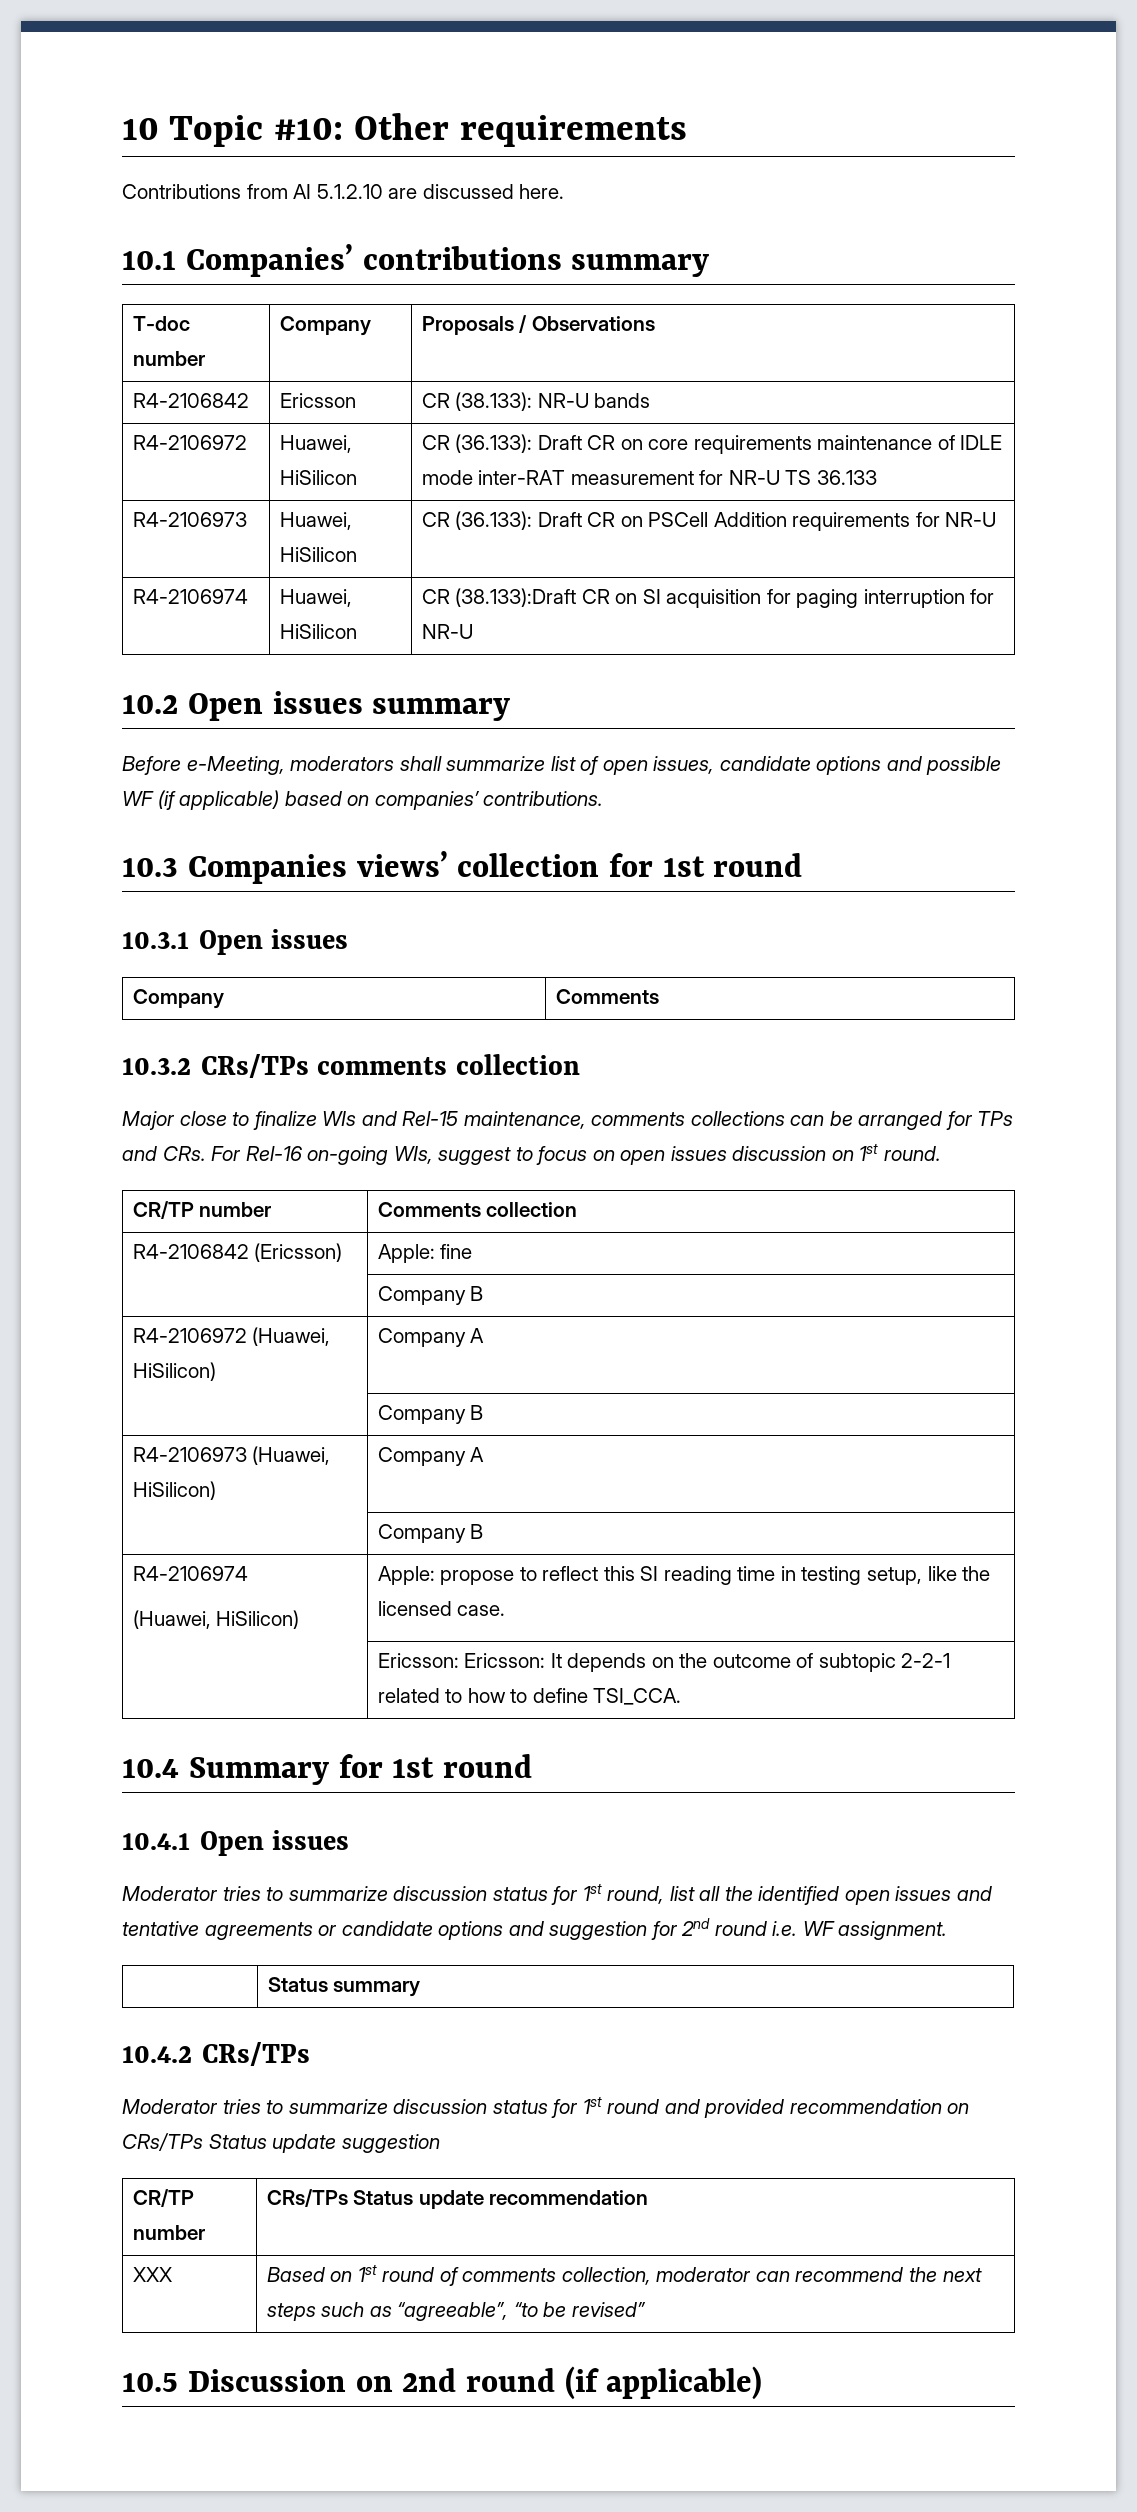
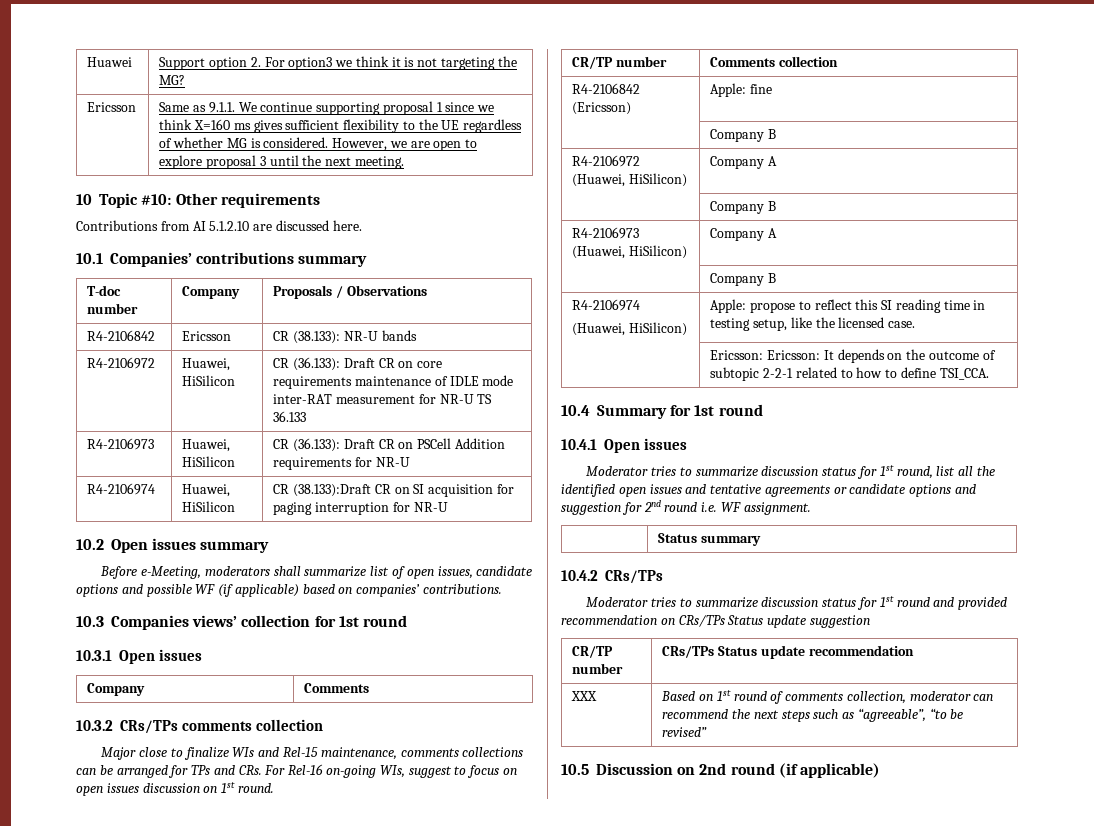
+ Huawei | Support option 2. For option3 we think it is not targeting the MG?
+ Ericsson | Same as 9.1.1. We continue supporting proposal 1 since we think X=160 ms gives sufficient flexibility to the UE regardless of whether MG is considered. However, we are open to explore proposal 3 until the next meeting.

